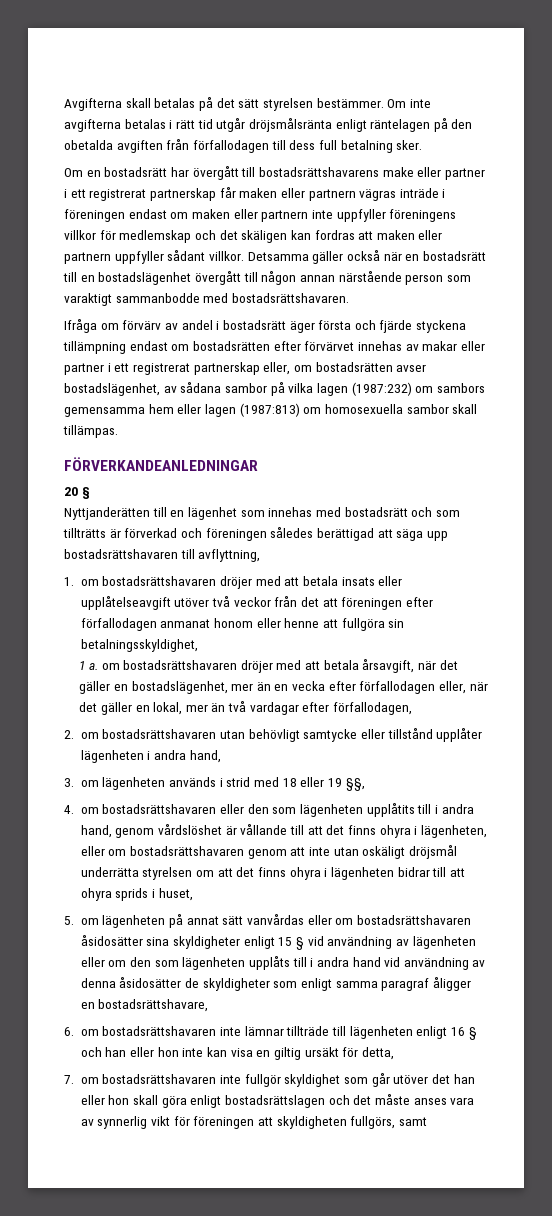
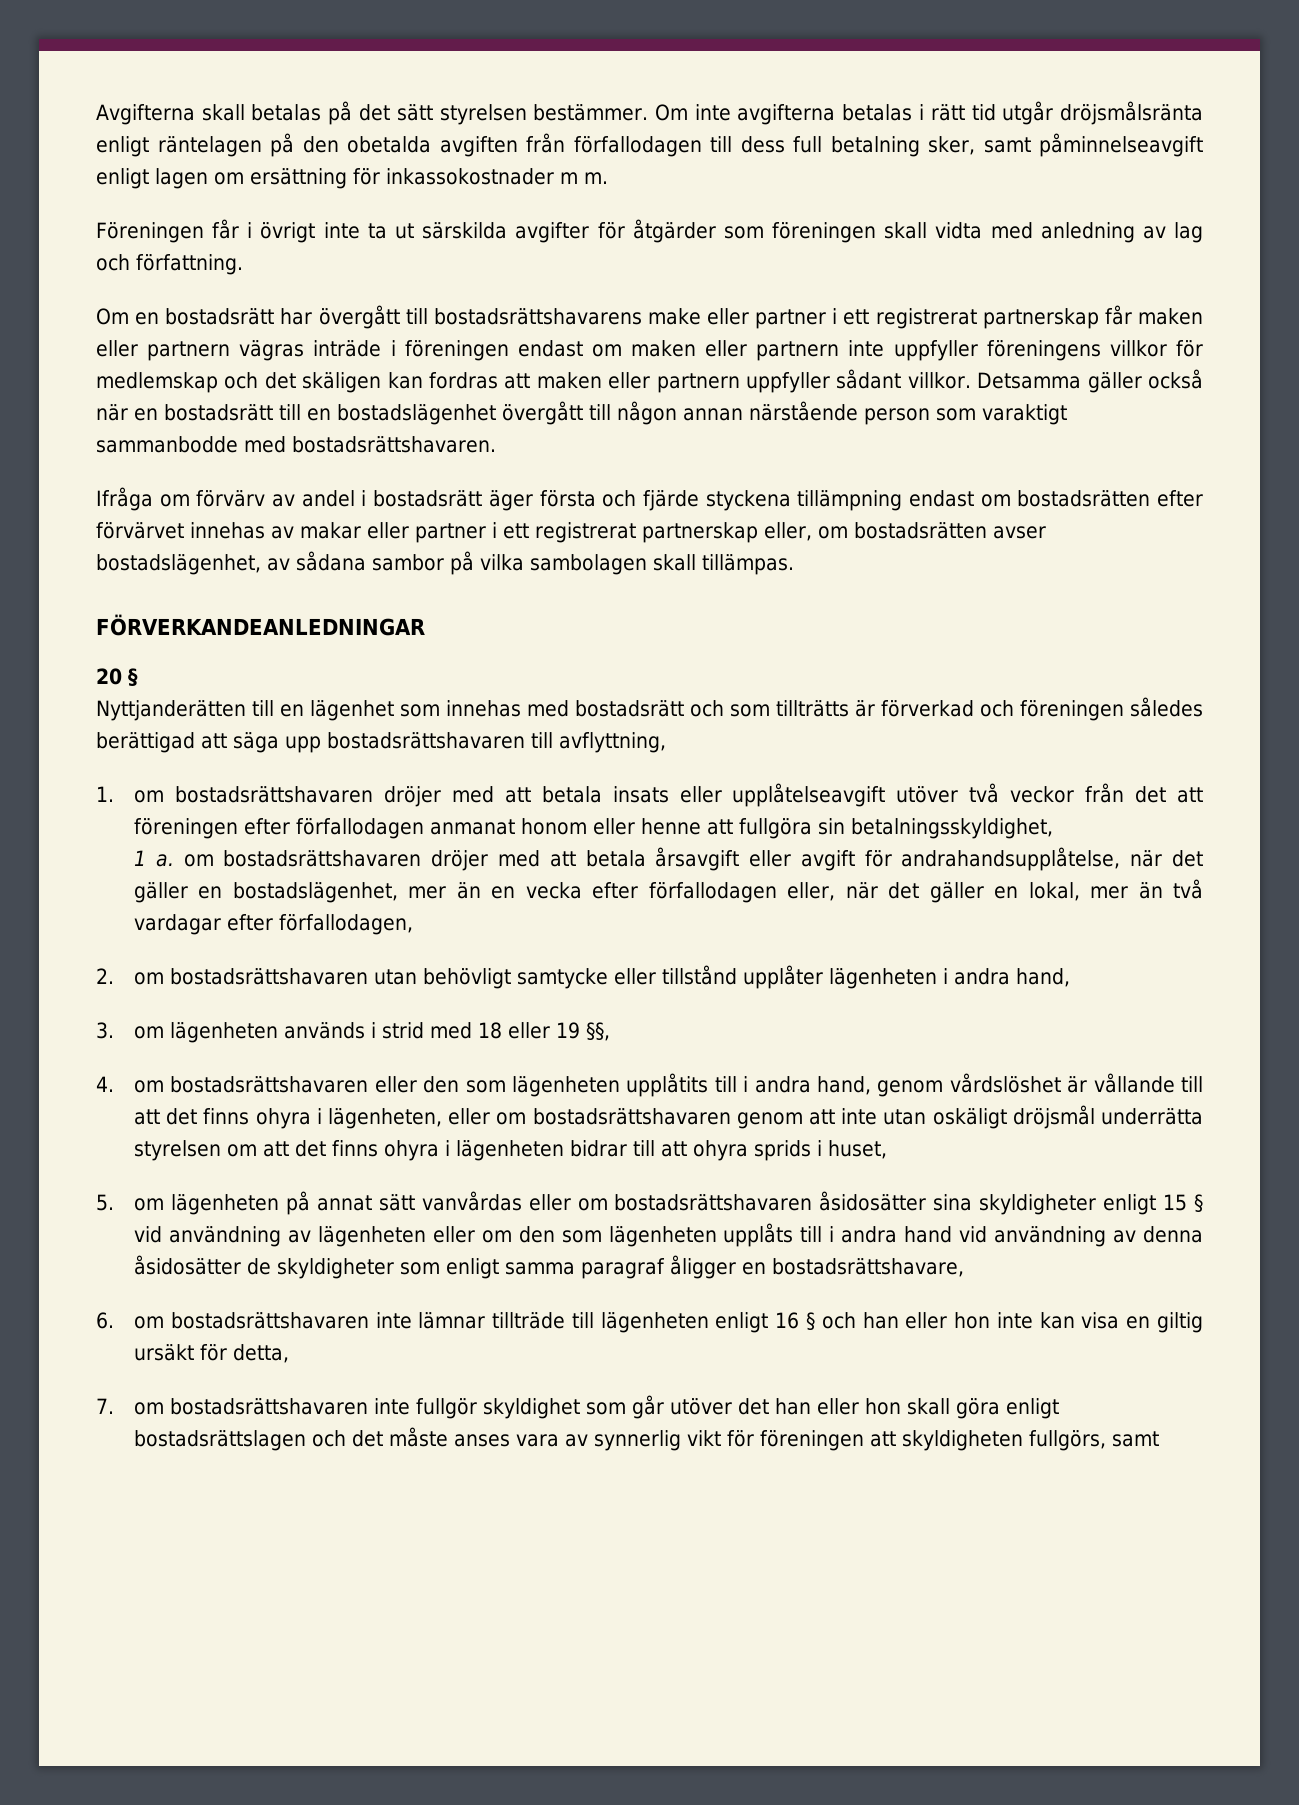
- Om inte avgifterna betalas i rätt tid utgår dröjsmålsränta enligt räntelagen på den obetalda avgiften från förfallodagen till dess full betalning sker.
+ Om inte avgifterna betalas i rätt tid utgår dröjsmålsränta enligt räntelagen på den obetalda avgiften från förfallodagen till dess full betalning sker, samt påminnelseavgift enligt lagen om ersättning för inkassokostnader m m.
+ Föreningen får i övrigt inte ta ut särskilda avgifter för åtgärder som föreningen skall vidta med anledning av lag och författning.
- Ifråga om förvärv av andel i bostadsrätt äger första och fjärde styckena tillämpning endast om bostadsrätten efter förvärvet innehas av makar eller partner i ett registrerat partnerskap eller, om bostadsrätten avser bostadslägenhet, av sådana sambor på vilka lagen (1987:232) om sambors gemensamma hem eller lagen (1987:813) om homosexuella sambor skall tillämpas.
+ Ifråga om förvärv av andel i bostadsrätt äger första och fjärde styckena tillämpning endast om bostadsrätten efter förvärvet innehas av makar eller partner i ett registrerat partnerskap eller, om bostadsrätten avser bostadslägenhet, av sådana sambor på vilka sambolagen skall tillämpas.
- 1 a. om bostadsrättshavaren dröjer med att betala årsavgift, när det gäller en bostadslägenhet, mer än en vecka efter förfallodagen eller, när det gäller en lokal, mer än två vardagar efter förfallodagen,
+ 1 a. om bostadsrättshavaren dröjer med att betala årsavgift eller avgift för andrahandsupplåtelse, när det gäller en bostadslägenhet, mer än en vecka efter förfallodagen eller, när det gäller en lokal, mer än två vardagar efter förfallodagen,

